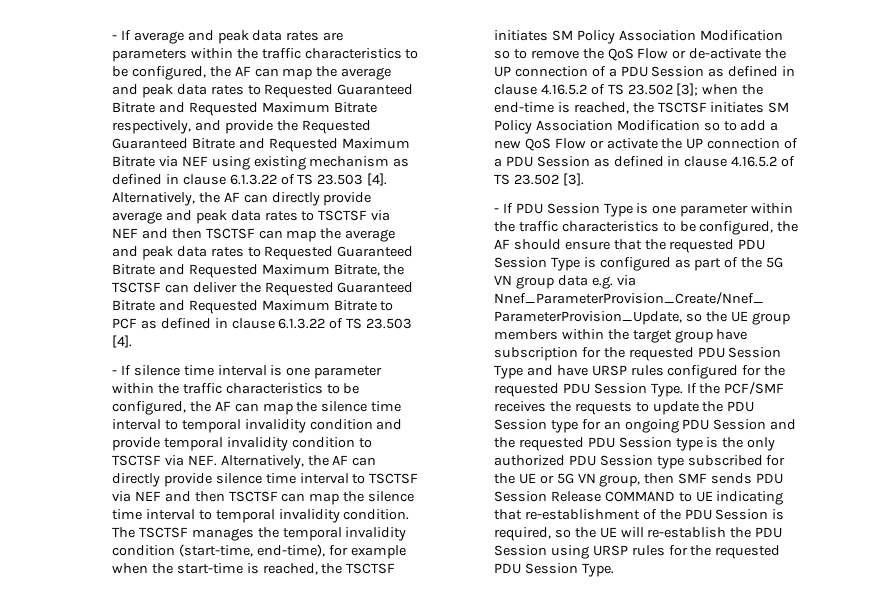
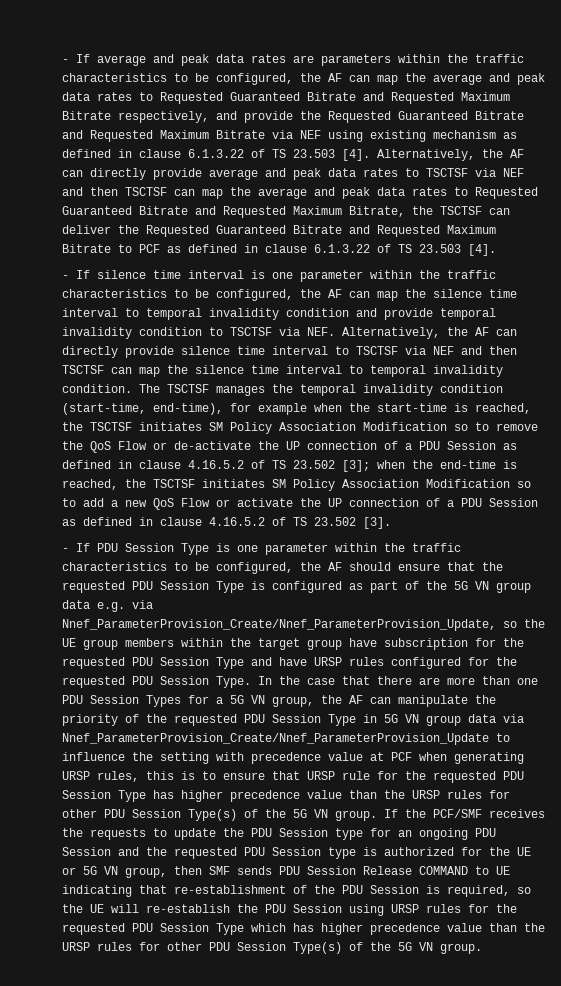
+ In the case that there are more than one PDU Session Types for a 5G VN group, the AF can manipulate the priority of the requested PDU Session Type in 5G VN group data via Nnef_ParameterProvision_Create/Nnef_ParameterProvision_Update to influence the setting with precedence value at PCF when generating URSP rules, this is to ensure that URSP rule for the requested PDU Session Type has higher precedence value than the URSP rules for other PDU Session Type(s) of the 5G VN group.
- If the PCF/SMF receives the requests to update the PDU Session type for an ongoing PDU Session and the requested PDU Session type is the only authorized PDU Session type subscribed for the UE or 5G VN group, then SMF sends PDU Session Release COMMAND to UE indicating that re-establishment of the PDU Session is required, so the UE will re-establish the PDU Session using URSP rules for the requested PDU Session Type.
+ If the PCF/SMF receives the requests to update the PDU Session type for an ongoing PDU Session and the requested PDU Session type is authorized for the UE or 5G VN group, then SMF sends PDU Session Release COMMAND to UE indicating that re-establishment of the PDU Session is required, so the UE will re-establish the PDU Session using URSP rules for the requested PDU Session Type which has higher precedence value than the URSP rules for other PDU Session Type(s) of the 5G VN group.

